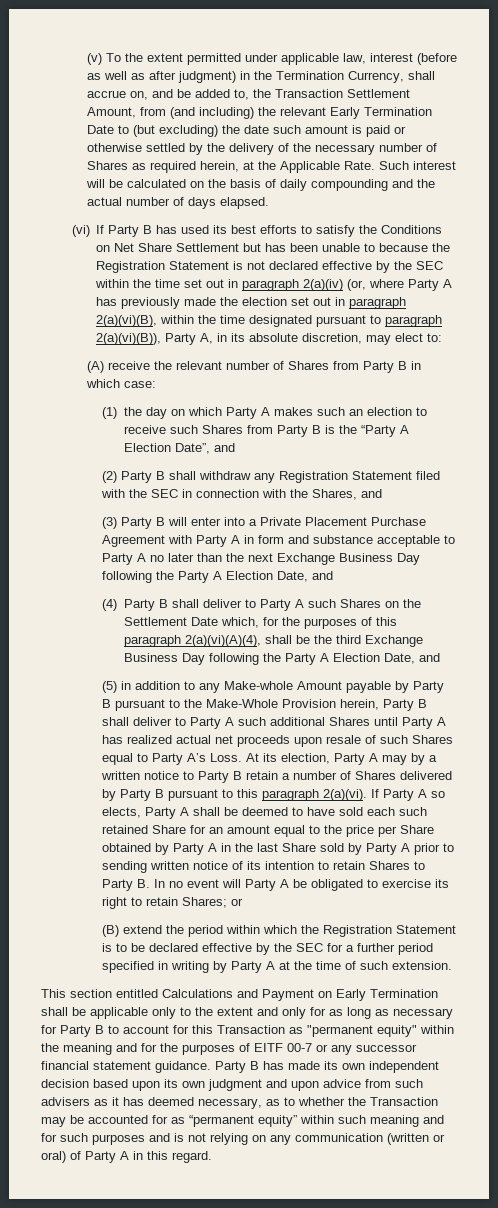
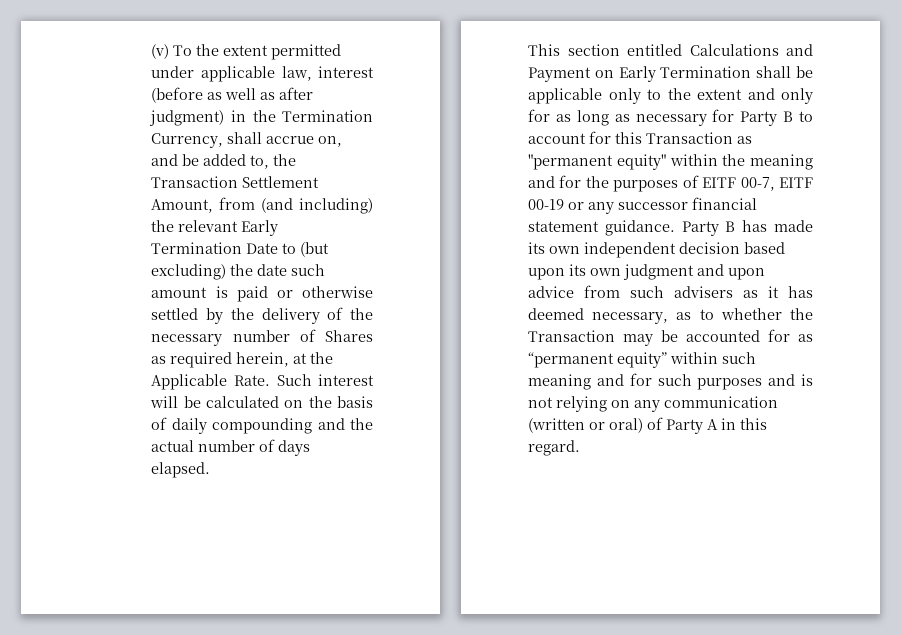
- (vi) If Party B has used its best efforts to satisfy the Conditions on Net Share Settlement but has been unable to because the Registration Statement is not declared effective by the SEC within the time set out in paragraph 2(a)(iv) (or, where Party A has previously made the election set out in paragraph 2(a)(vi)(B), within the time designated pursuant to paragraph 2(a)(vi)(B)), Party A, in its absolute discretion, may elect to:
- (A) receive the relevant number of Shares from Party B in which case:
- (1) the day on which Party A makes such an election to receive such Shares from Party B is the “Party A Election Date”, and
- (2) Party B shall withdraw any Registration Statement filed with the SEC in connection with the Shares, and
- (3) Party B will enter into a Private Placement Purchase Agreement with Party A in form and substance acceptable to Party A no later than the next Exchange Business Day following the Party A Election Date, and
- (4) Party B shall deliver to Party A such Shares on the Settlement Date which, for the purposes of this paragraph 2(a)(vi)(A)(4), shall be the third Exchange Business Day following the Party A Election Date, and
- (5) in addition to any Make-whole Amount payable by Party B pursuant to the Make-Whole Provision herein, Party B shall deliver to Party A such additional Shares until Party A has realized actual net proceeds upon resale of such Shares equal to Party A’s Loss. At its election, Party A may by a written notice to Party B retain a number of Shares delivered by Party B pursuant to this paragraph 2(a)(vi). If Party A so elects, Party A shall be deemed to have sold each such retained Share for an amount equal to the price per Share obtained by Party A in the last Share sold by Party A prior to sending written notice of its intention to retain Shares to Party B. In no event will Party A be obligated to exercise its right to retain Shares; or
- (B) extend the period within which the Registration Statement is to be declared effective by the SEC for a further period specified in writing by Party A at the time of such extension.
- This section entitled Calculations and Payment on Early Termination shall be applicable only to the extent and only for as long as necessary for Party B to account for this Transaction as "permanent equity" within the meaning and for the purposes of EITF 00-7 or any successor financial statement guidance.
+ This section entitled Calculations and Payment on Early Termination shall be applicable only to the extent and only for as long as necessary for Party B to account for this Transaction as "permanent equity" within the meaning and for the purposes of EITF 00-7, EITF 00-19 or any successor financial statement guidance.

